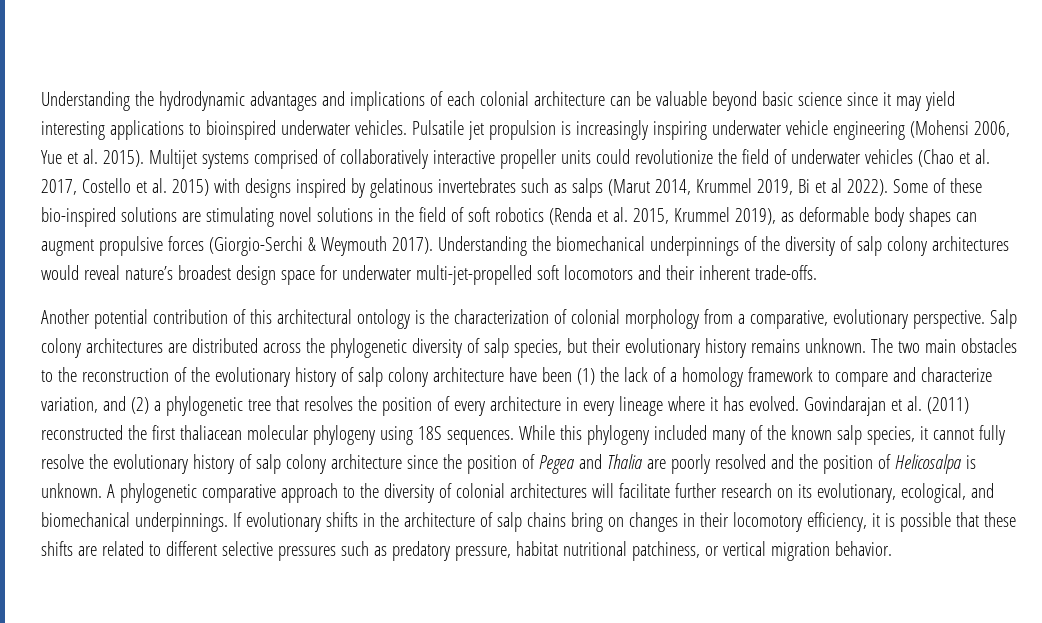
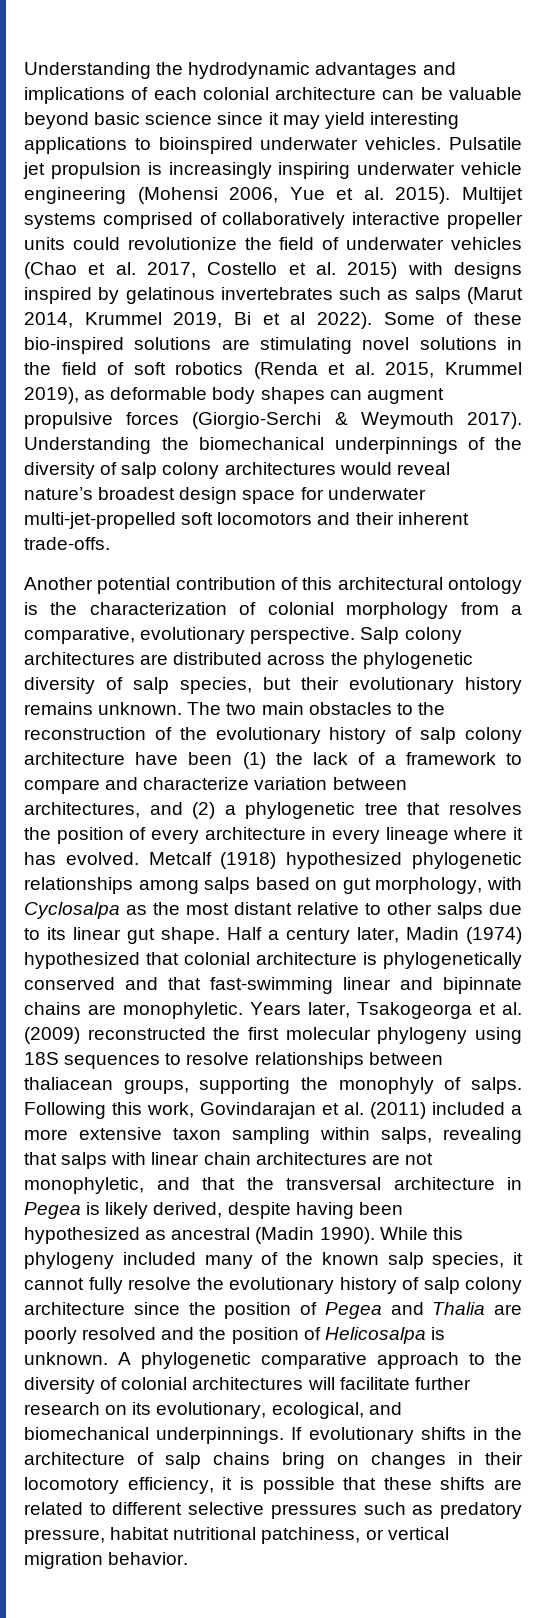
- The two main obstacles to the reconstruction of the evolutionary history of salp colony architecture have been (1) the lack of a homology framework to compare and characterize variation, and (2) a phylogenetic tree that resolves the position of every architecture in every lineage where it has evolved.
+ The two main obstacles to the reconstruction of the evolutionary history of salp colony architecture have been (1) the lack of a framework to compare and characterize variation between architectures, and (2) a phylogenetic tree that resolves the position of every architecture in every lineage where it has evolved.
- Govindarajan et al. (2011) reconstructed the first thaliacean molecular phylogeny using 18S sequences.
+ Metcalf (1918) hypothesized phylogenetic relationships among salps based on gut morphology, with Cyclosalpa as the most distant relative to other salps due to its linear gut shape. Half a century later, Madin (1974) hypothesized that colonial architecture is phylogenetically conserved and that fast-swimming linear and bipinnate chains are monophyletic. Years later, Tsakogeorga et al. (2009) reconstructed the first molecular phylogeny using 18S sequences to resolve relationships between thaliacean groups, supporting the monophyly of salps. Following this work, Govindarajan et al. (2011) included a more extensive taxon sampling within salps, revealing that salps with linear chain architectures are not monophyletic, and that the transversal architecture in Pegea is likely derived, despite having been hypothesized as ancestral (Madin 1990).

